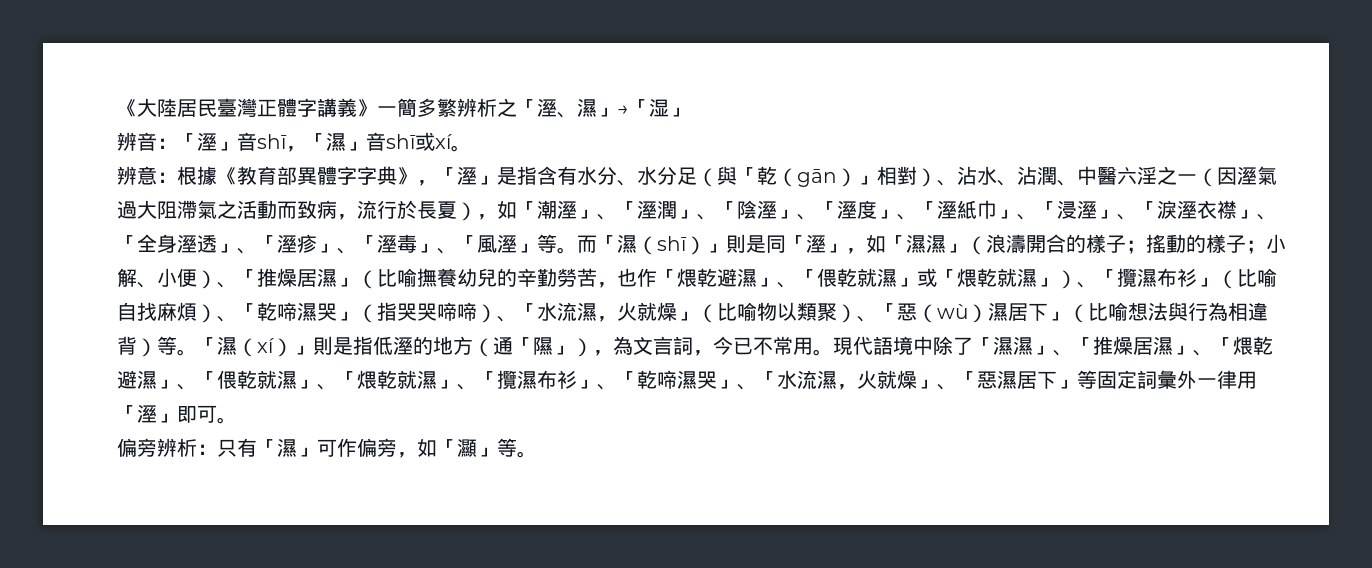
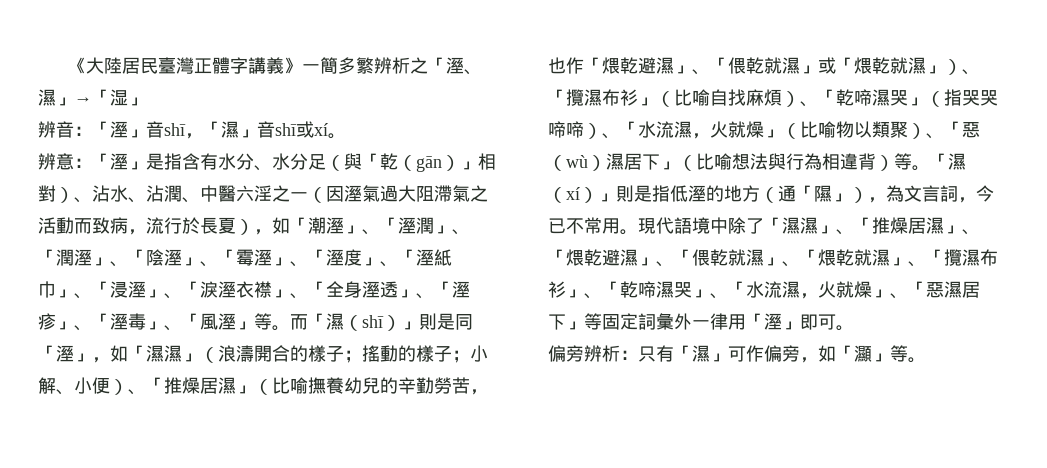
- 根據《教育部異體字字典》，「溼」是指含有水分、水分足（與「乾（gān）」相對）、沾水、沾潤、中醫六淫之一（因溼氣過大阻滯氣之活動而致病，流行於長夏），如「潮溼」、「溼潤」、「陰溼」、「溼度」、「溼紙巾」、「浸溼」、「淚溼衣襟」、「全身溼透」、「溼疹」、「溼毒」、「風溼」等。
+ 「溼」是指含有水分、水分足（與「乾（gān）」相對）、沾水、沾潤、中醫六淫之一（因溼氣過大阻滯氣之活動而致病，流行於長夏），如「潮溼」、「溼潤」、「潤溼」、「陰溼」、「霉溼」、「溼度」、「溼紙巾」、「浸溼」、「淚溼衣襟」、「全身溼透」、「溼疹」、「溼毒」、「風溼」等。

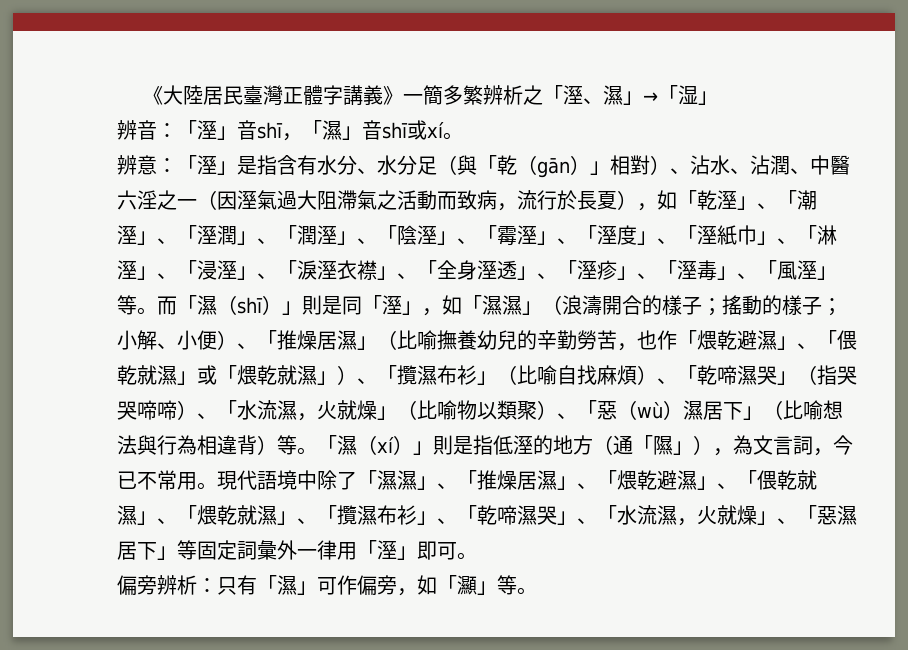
- 「溼」是指含有水分、水分足（與「乾（gān）」相對）、沾水、沾潤、中醫六淫之一（因溼氣過大阻滯氣之活動而致病，流行於長夏），如「潮溼」、「溼潤」、「潤溼」、「陰溼」、「霉溼」、「溼度」、「溼紙巾」、「浸溼」、「淚溼衣襟」、「全身溼透」、「溼疹」、「溼毒」、「風溼」等。
+ 「溼」是指含有水分、水分足（與「乾（gān）」相對）、沾水、沾潤、中醫六淫之一（因溼氣過大阻滯氣之活動而致病，流行於長夏），如「乾溼」、「潮溼」、「溼潤」、「潤溼」、「陰溼」、「霉溼」、「溼度」、「溼紙巾」、「淋溼」、「浸溼」、「淚溼衣襟」、「全身溼透」、「溼疹」、「溼毒」、「風溼」等。

